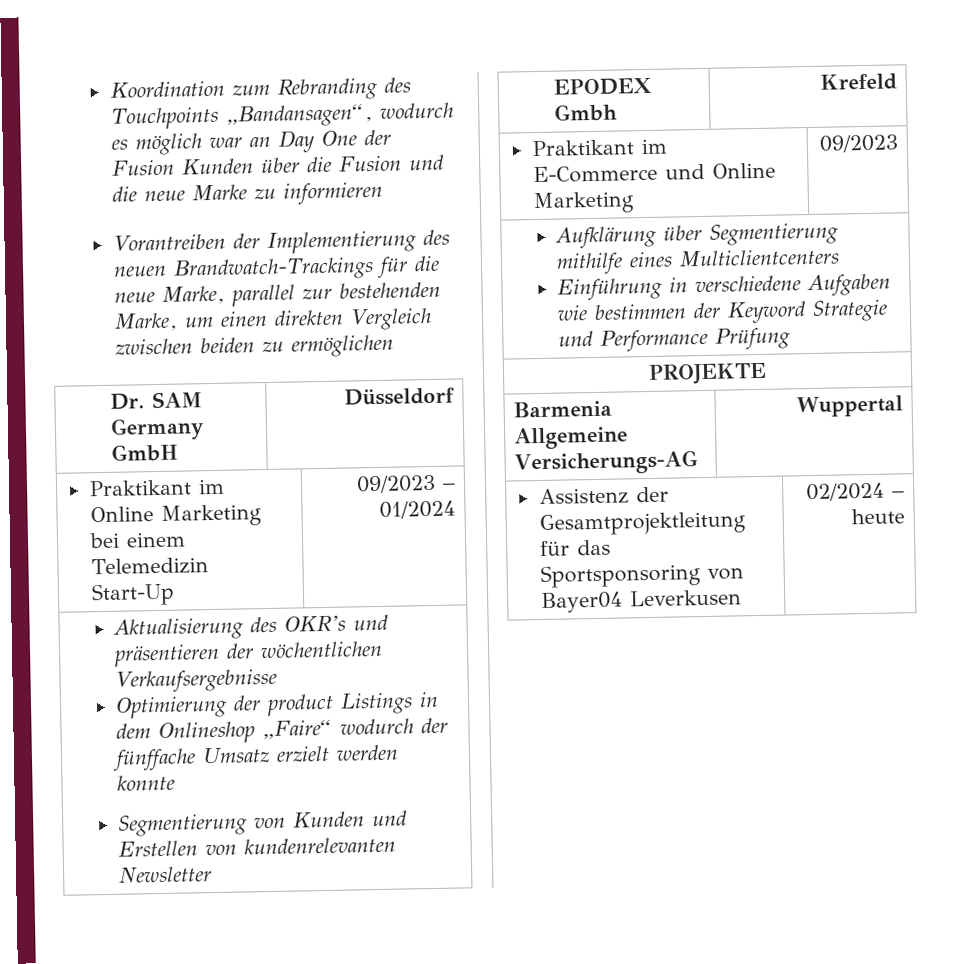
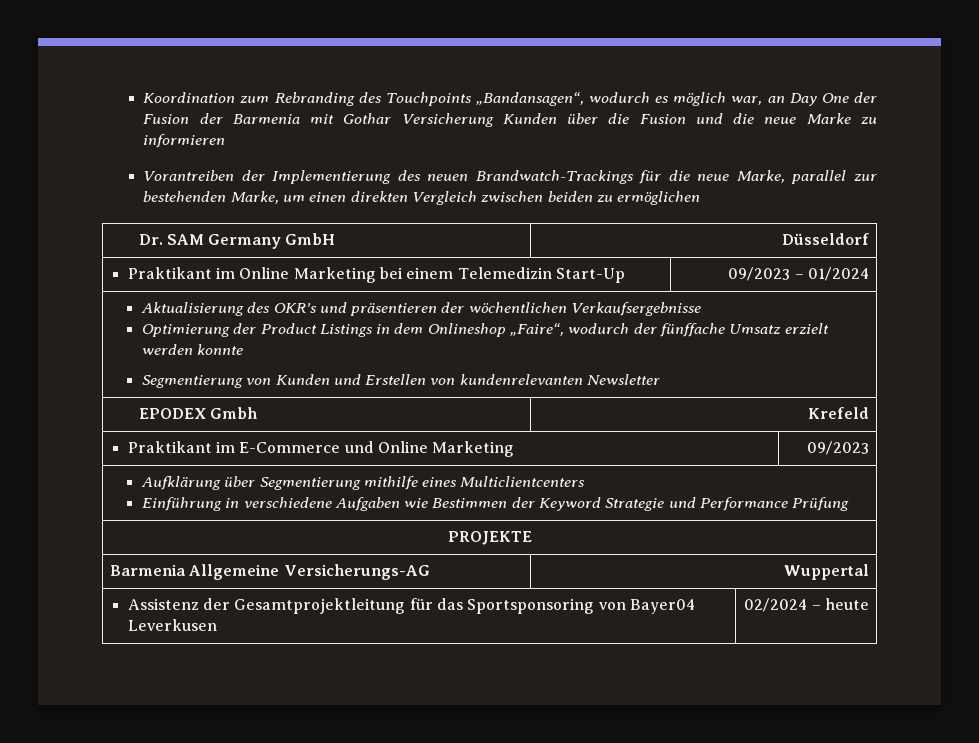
- Koordination zum Rebranding des Touchpoints „Bandansagen“, wodurch es möglich war an Day One der Fusion Kunden über die Fusion und die neue Marke zu informieren
+ Koordination zum Rebranding des Touchpoints „Bandansagen“, wodurch es möglich war, an Day One der Fusion der Barmenia mit Gothar Versicherung Kunden über die Fusion und die neue Marke zu informieren
  Aktualisierung des OKR’s und präsentieren der wöchentlichen Verkaufsergebnisse
- Optimierung der product Listings in dem Onlineshop „Faire“ wodurch der fünffache Umsatz erzielt werden konnte
+ Optimierung der Product Listings in dem Onlineshop „Faire“, wodurch der fünffache Umsatz erzielt werden konnte
  Aufklärung über Segmentierung mithilfe eines Multiclientcenters
- Einführung in verschiedene Aufgaben wie bestimmen der Keyword Strategie und Performance Prüfung
+ Einführung in verschiedene Aufgaben wie Bestimmen der Keyword Strategie und Performance Prüfung

